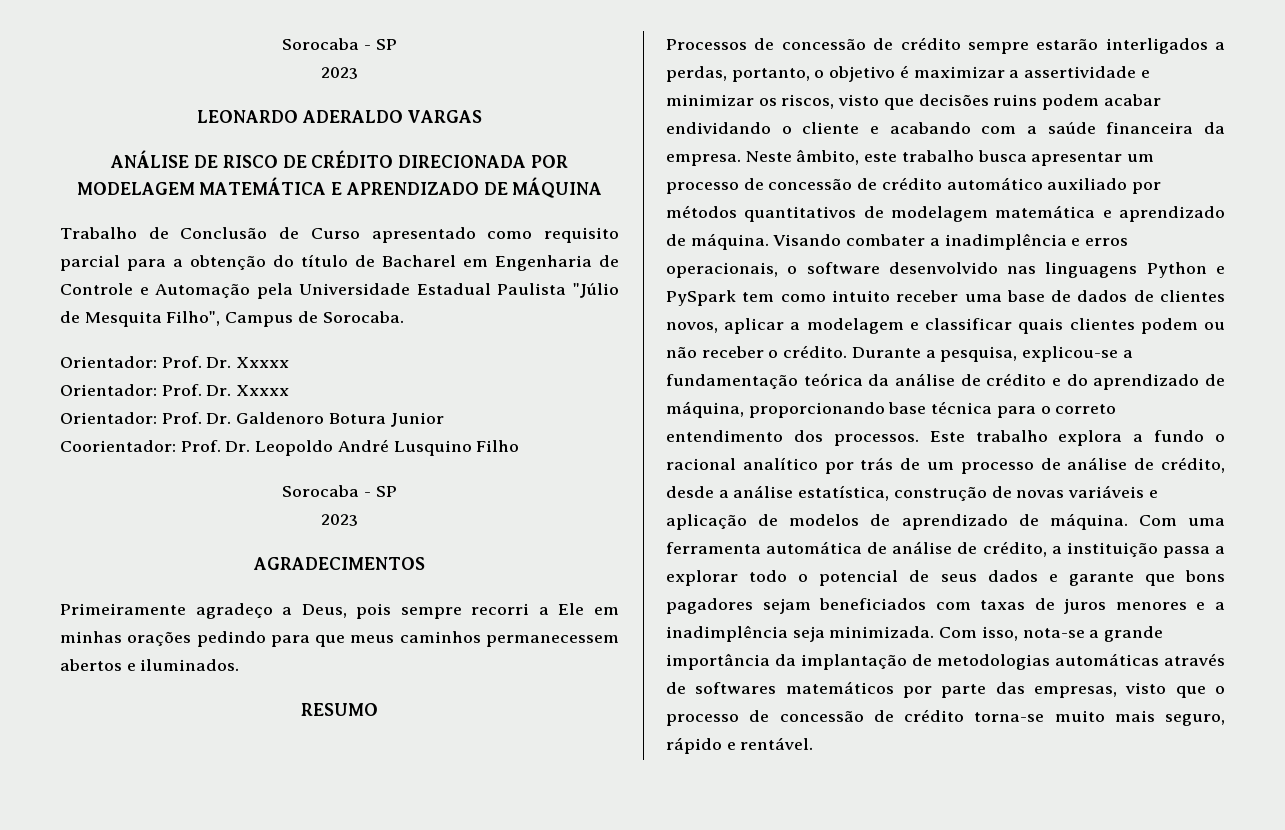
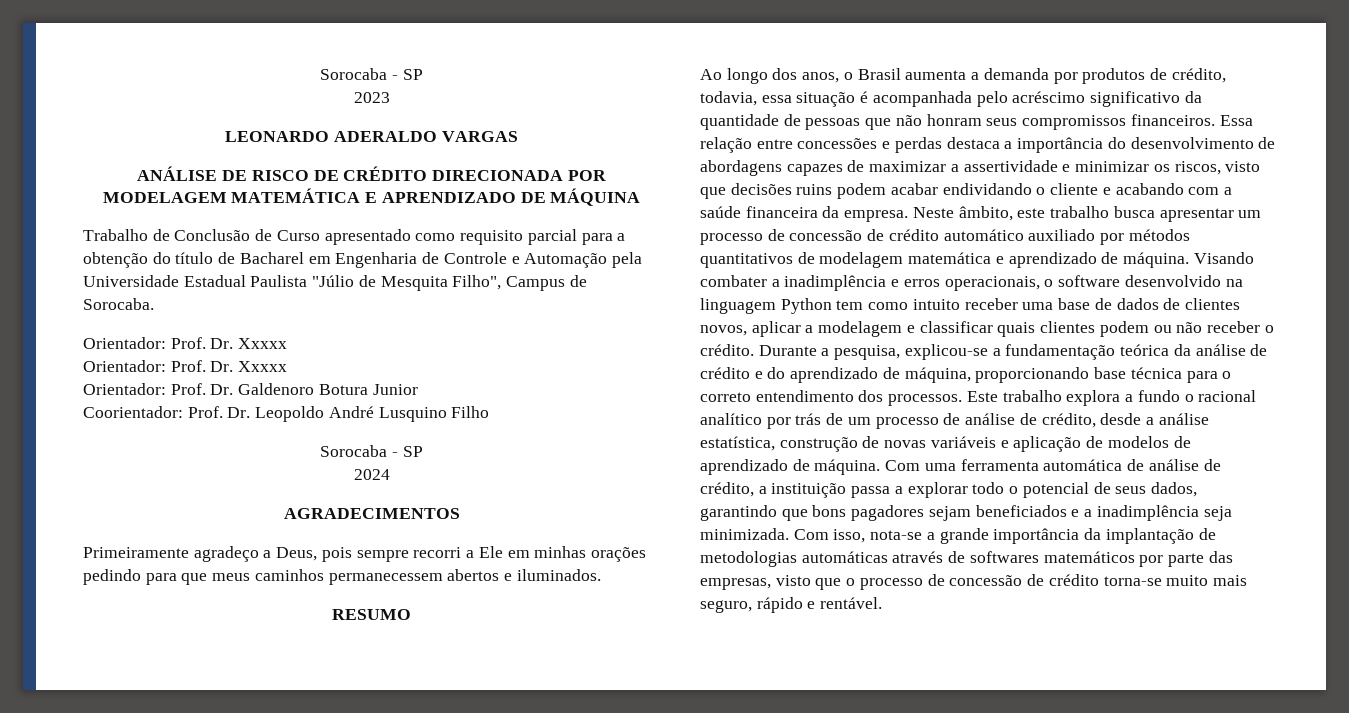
  Coorientador: Prof. Dr. Leopoldo André Lusquino Filho
  Sorocaba - SP
- 2023
+ 2024
- Processos de concessão de crédito sempre estarão interligados a perdas, portanto, o objetivo é maximizar a assertividade e minimizar os riscos, visto que decisões ruins podem acabar endividando o cliente e acabando com a saúde financeira da empresa.
+ Ao longo dos anos, o Brasil aumenta a demanda por produtos de crédito, todavia, essa situação é acompanhada pelo acréscimo significativo da quantidade de pessoas que não honram seus compromissos financeiros. Essa relação entre concessões e perdas destaca a importância do desenvolvimento de abordagens capazes de maximizar a assertividade e minimizar os riscos, visto que decisões ruins podem acabar endividando o cliente e acabando com a saúde financeira da empresa.
- Visando combater a inadimplência e erros operacionais, o software desenvolvido nas linguagens Python e PySpark tem como intuito receber uma base de dados de clientes novos, aplicar a modelagem e classificar quais clientes podem ou não receber o crédito.
+ Visando combater a inadimplência e erros operacionais, o software desenvolvido na linguagem Python tem como intuito receber uma base de dados de clientes novos, aplicar a modelagem e classificar quais clientes podem ou não receber o crédito.
- Com uma ferramenta automática de análise de crédito, a instituição passa a explorar todo o potencial de seus dados e garante que bons pagadores sejam beneficiados com taxas de juros menores e a inadimplência seja minimizada.
+ Com uma ferramenta automática de análise de crédito, a instituição passa a explorar todo o potencial de seus dados, garantindo que bons pagadores sejam beneficiados e a inadimplência seja minimizada.

